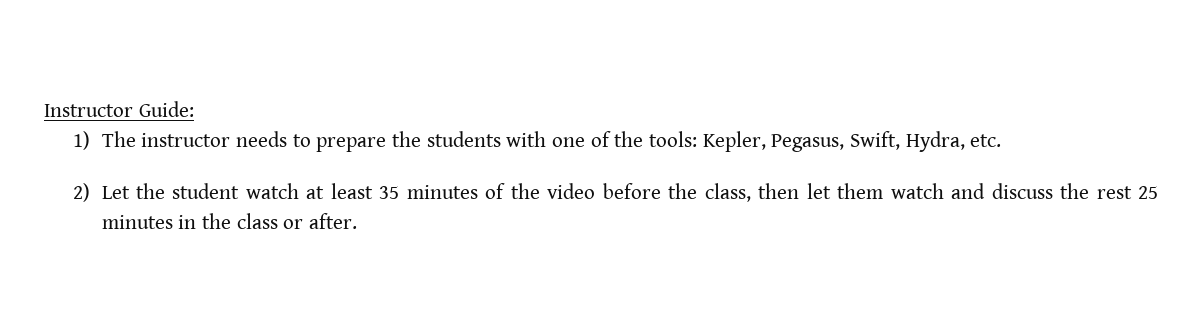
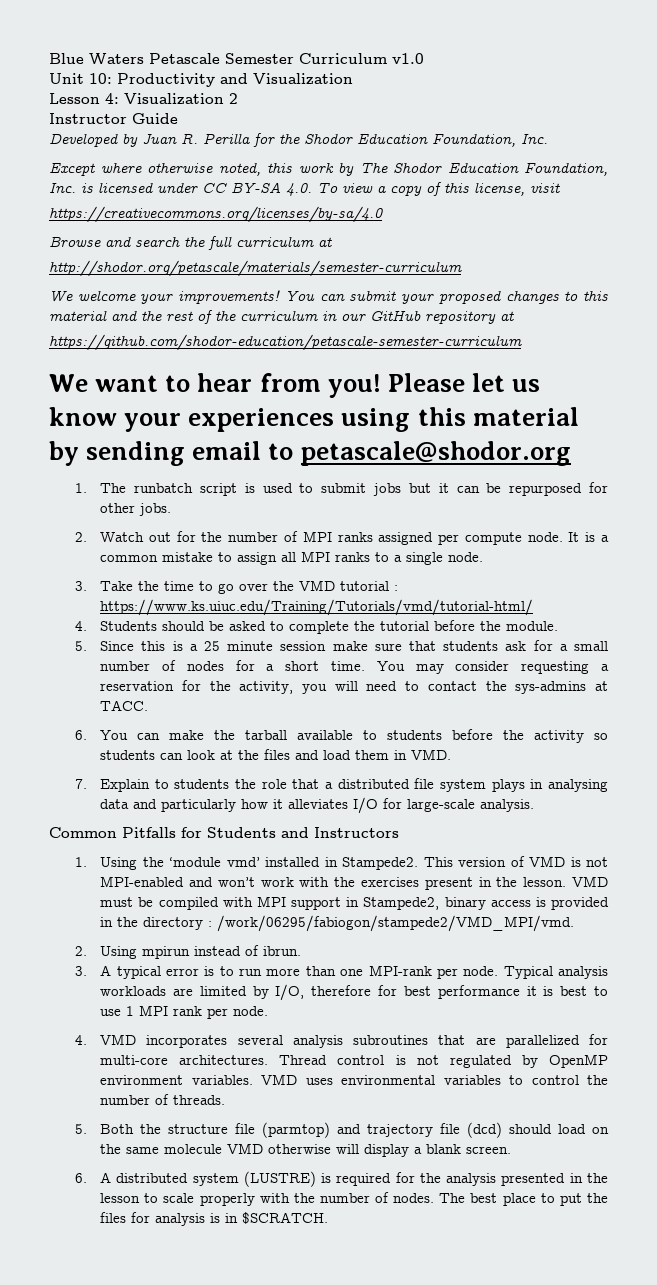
- Instructor Guide:
- 1) The instructor needs to prepare the students with one of the tools: Kepler, Pegasus, Swift, Hydra, etc.
- 2) Let the student watch at least 35 minutes of the video before the class, then let them watch and discuss the rest 25 minutes in the class or after.
+ Blue Waters Petascale Semester Curriculum v1.0
+ Unit 10: Productivity and Visualization
+ Lesson 4: Visualization 2
+ Instructor Guide
+ Developed by Juan R. Perilla for the Shodor Education Foundation, Inc.
+ Except where otherwise noted, this work by The Shodor Education Foundation, Inc. is licensed under CC BY-SA 4.0. To view a copy of this license, visit
+ https://creativecommons.org/licenses/by-sa/4.0
+ Browse and search the full curriculum at
+ http://shodor.org/petascale/materials/semester-curriculum
+ We welcome your improvements! You can submit your proposed changes to this material and the rest of the curriculum in our GitHub repository at
+ https://github.com/shodor-education/petascale-semester-curriculum
+ We want to hear from you! Please let us know your experiences using this material by sending email to petascale@shodor.org
+ 1. The runbatch script is used to submit jobs but it can be repurposed for other jobs.
+ 2. Watch out for the number of MPI ranks assigned per compute node. It is a common mistake to assign all MPI ranks to a single node.
+ 3. Take the time to go over the VMD tutorial : https://www.ks.uiuc.edu/Training/Tutorials/vmd/tutorial-html/
+ 4. Students should be asked to complete the tutorial before the module.
+ 5. Since this is a 25 minute session make sure that students ask for a small number of nodes for a short time. You may consider requesting a reservation for the activity, you will need to contact the sys-admins at TACC.
+ 6. You can make the tarball available to students before the activity so students can look at the files and load them in VMD.
+ 7. Explain to students the role that a distributed file system plays in analysing data and particularly how it alleviates I/O for large-scale analysis.
+ Common Pitfalls for Students and Instructors
+ 1. Using the ‘module vmd’ installed in Stampede2. This version of VMD is not MPI-enabled and won’t work with the exercises present in the lesson. VMD must be compiled with MPI support in Stampede2, binary access is provided in the directory : /work/06295/fabiogon/stampede2/VMD_MPI/vmd.
+ 2. Using mpirun instead of ibrun.
+ 3. A typical error is to run more than one MPI-rank per node. Typical analysis workloads are limited by I/O, therefore for best performance it is best to use 1 MPI rank per node.
+ 4. VMD incorporates several analysis subroutines that are parallelized for multi-core architectures. Thread control is not regulated by OpenMP environment variables. VMD uses environmental variables to control the number of threads.
+ 5. Both the structure file (parmtop) and trajectory file (dcd) should load on the same molecule VMD otherwise will display a blank screen.
+ 6. A distributed system (LUSTRE) is required for the analysis presented in the lesson to scale properly with the number of nodes. The best place to put the files for analysis is in $SCRATCH.

